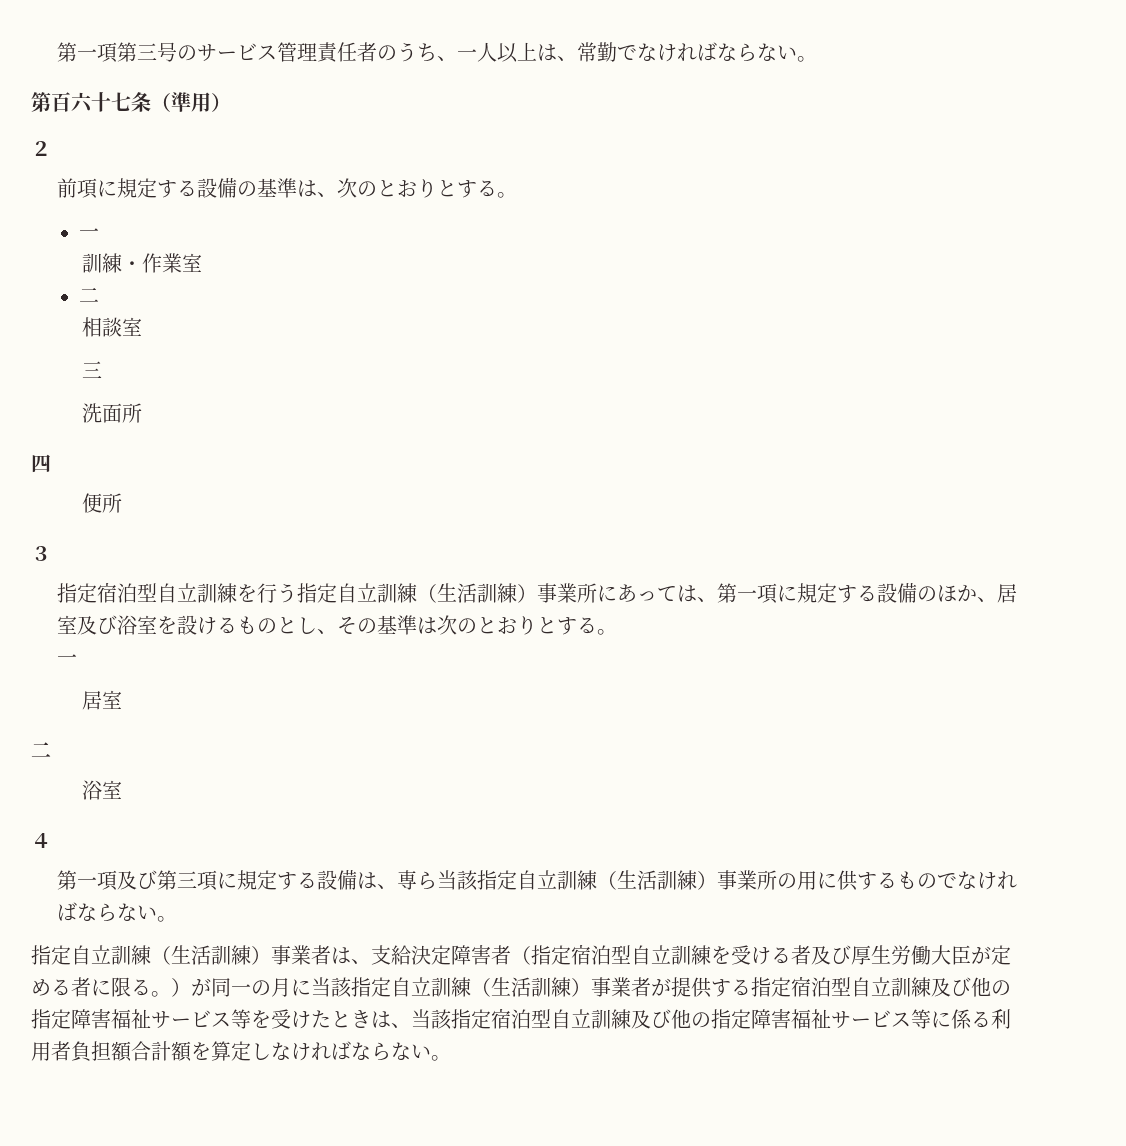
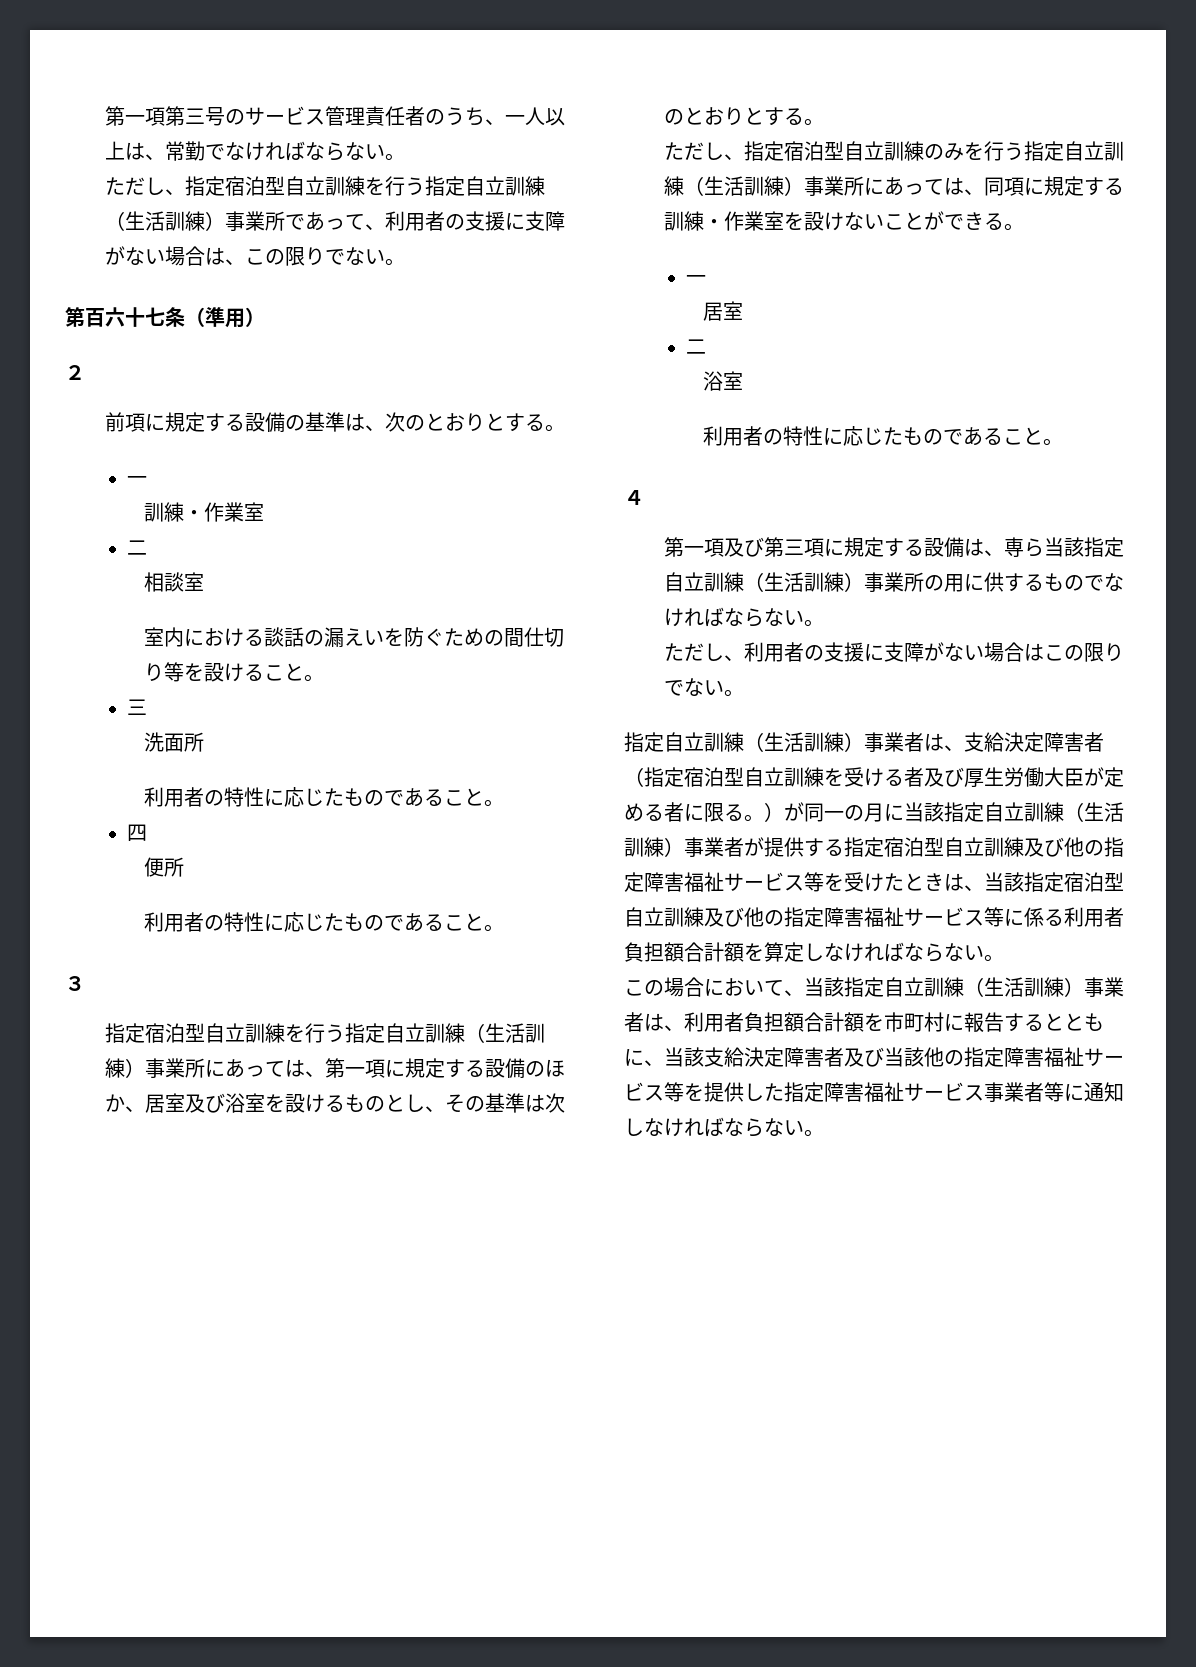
+ ただし、指定宿泊型自立訓練を行う指定自立訓練（生活訓練）事業所であって、利用者の支援に支障がない場合は、この限りでない。
  相談室
+ 室内における談話の漏えいを防ぐための間仕切り等を設けること。
  三
  洗面所
+ 利用者の特性に応じたものであること。
  四
  便所
+ 利用者の特性に応じたものであること。
  指定宿泊型自立訓練を行う指定自立訓練（生活訓練）事業所にあっては、第一項に規定する設備のほか、居室及び浴室を設けるものとし、その基準は次のとおりとする。
+ ただし、指定宿泊型自立訓練のみを行う指定自立訓練（生活訓練）事業所にあっては、同項に規定する訓練・作業室を設けないことができる。
  一
  居室
  二
  浴室
+ 利用者の特性に応じたものであること。
+ ただし、利用者の支援に支障がない場合はこの限りでない。
+ この場合において、当該指定自立訓練（生活訓練）事業者は、利用者負担額合計額を市町村に報告するとともに、当該支給決定障害者及び当該他の指定障害福祉サービス等を提供した指定障害福祉サービス事業者等に通知しなければならない。

